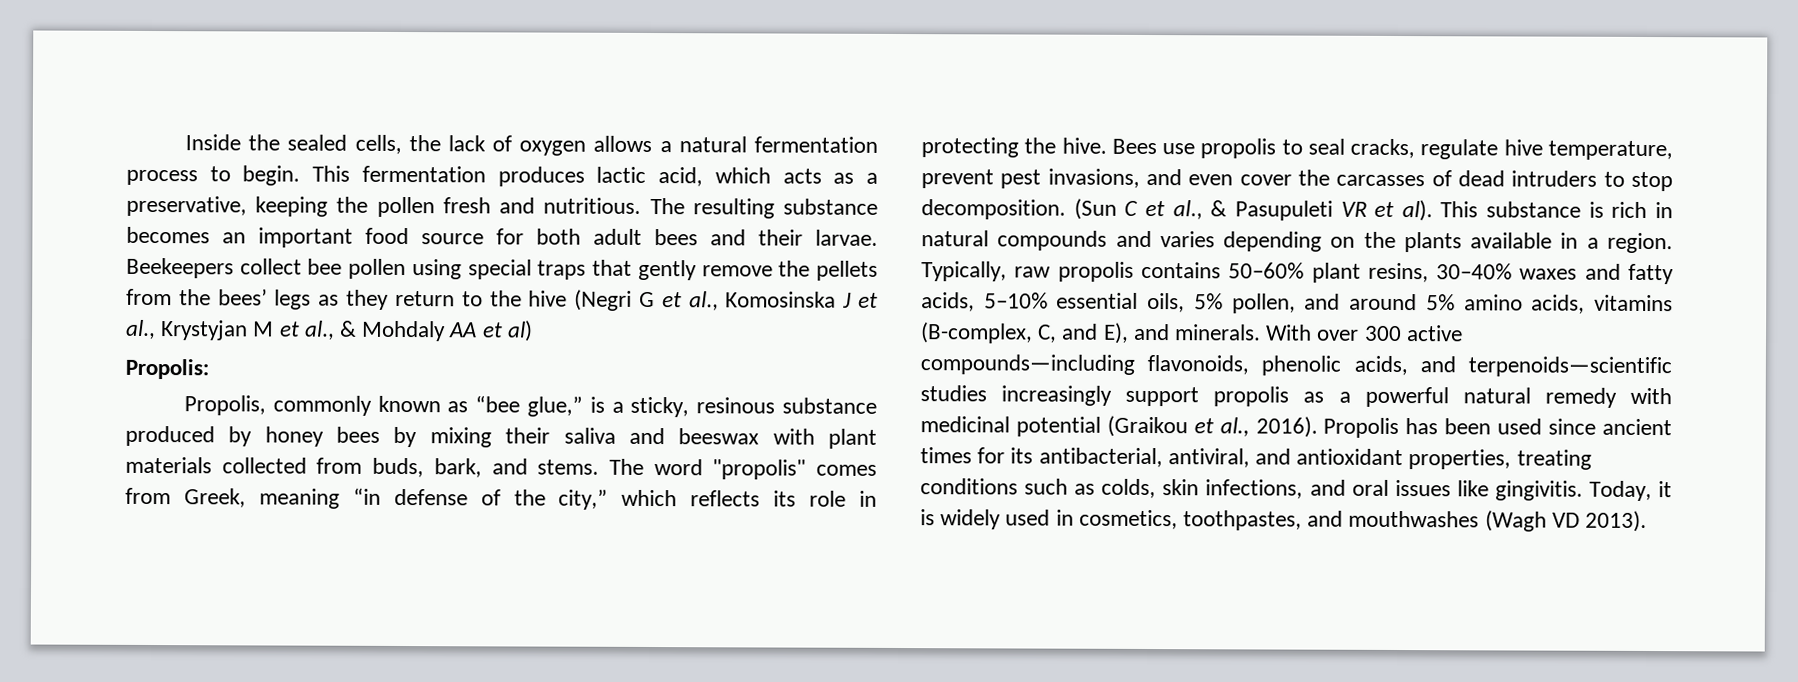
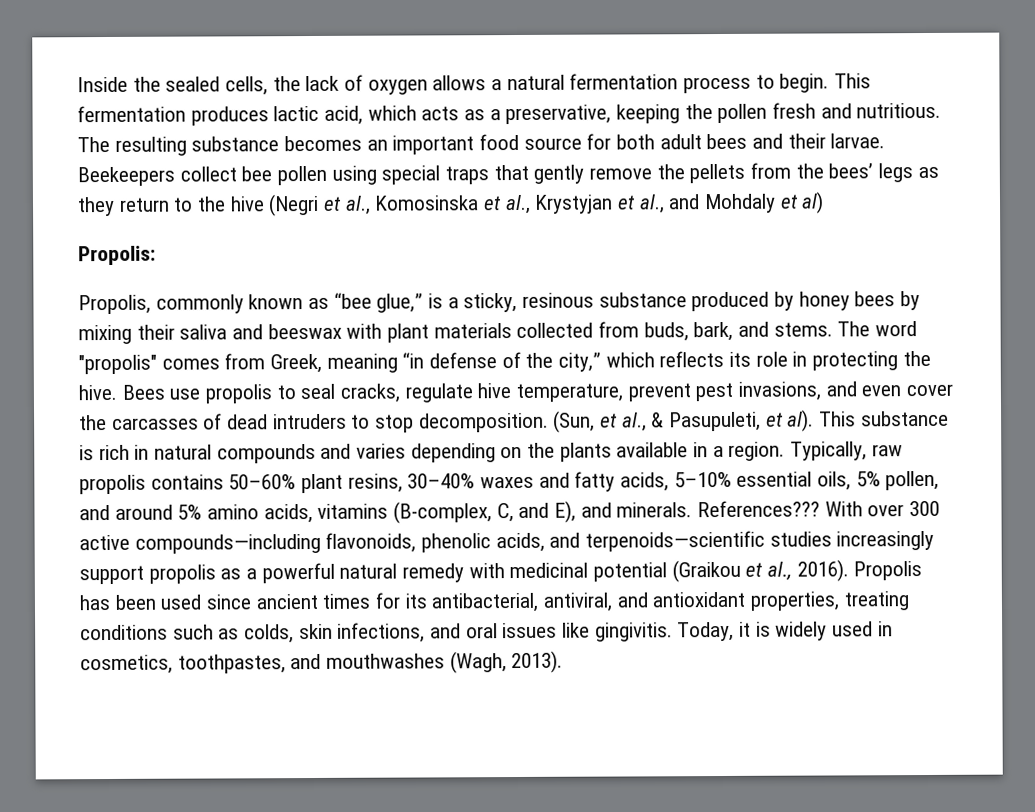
- Beekeepers collect bee pollen using special traps that gently remove the pellets from the bees’ legs as they return to the hive (Negri G et al., Komosinska J et al., Krystyjan M et al., & Mohdaly AA et al)
+ Beekeepers collect bee pollen using special traps that gently remove the pellets from the bees’ legs as they return to the hive (Negri et al., Komosinska et al., Krystyjan et al., and Mohdaly et al)
- (Sun C et al., & Pasupuleti VR et al).
+ (Sun, et al., & Pasupuleti, et al).
+ References???
- Today, it is widely used in cosmetics, toothpastes, and mouthwashes (Wagh VD 2013).
+ Today, it is widely used in cosmetics, toothpastes, and mouthwashes (Wagh, 2013).

